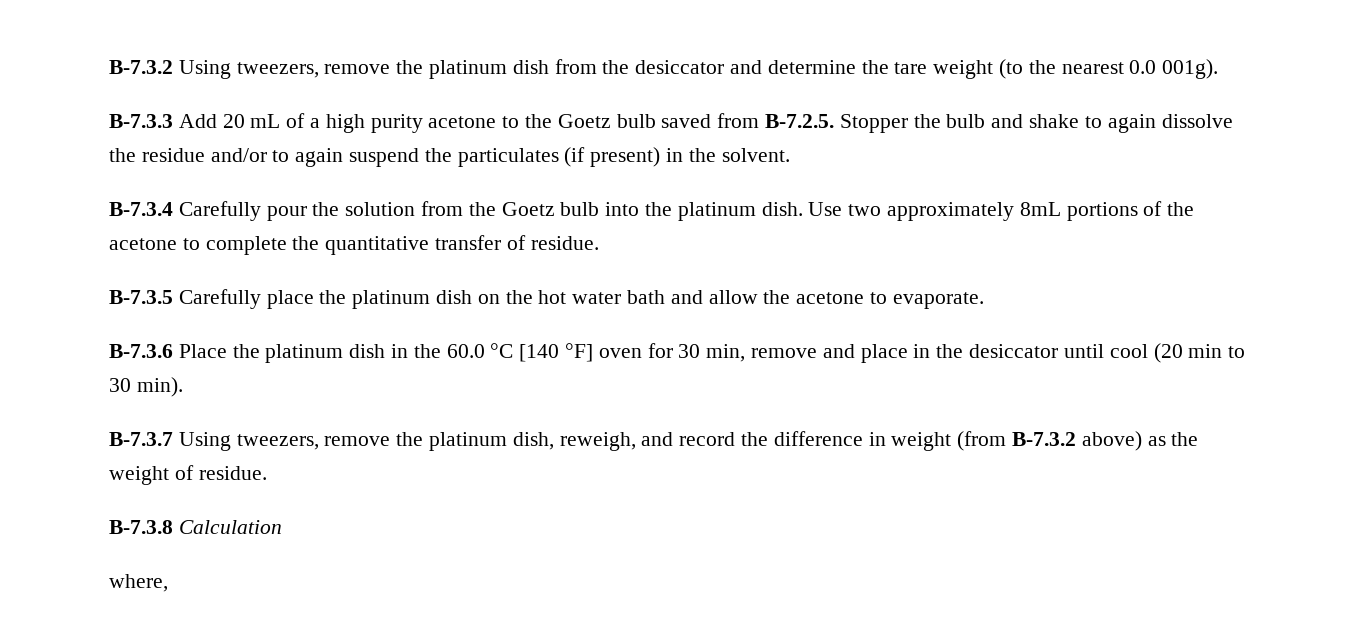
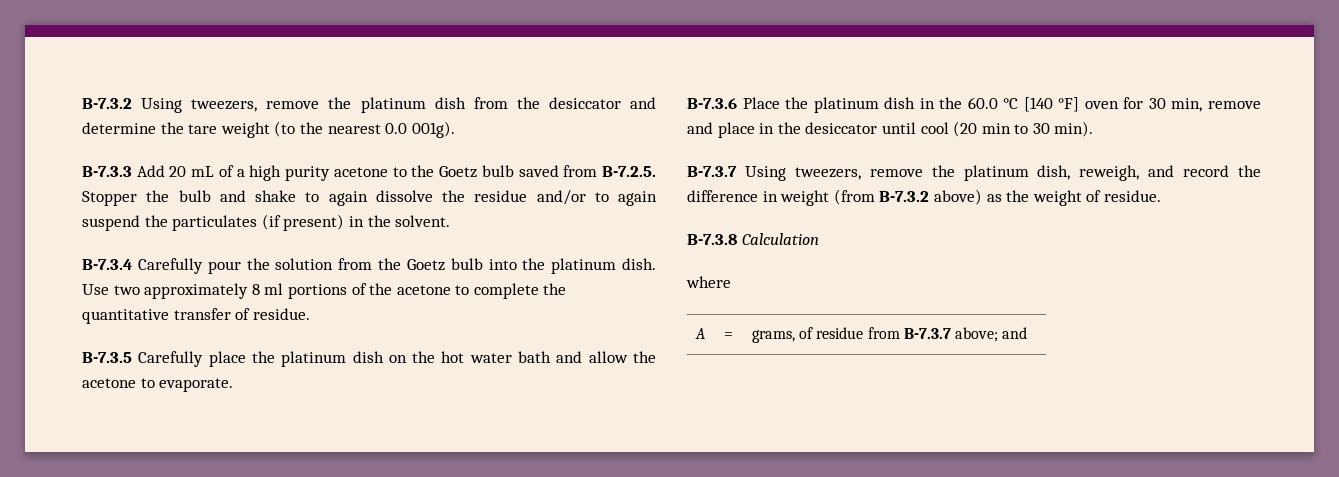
- Use two approximately 8mL portions of the acetone to complete the quantitative transfer of residue.
+ Use two approximately 8 ml portions of the acetone to complete the quantitative transfer of residue.
- where,
+ where
+ A | = | grams, of residue from B-7.3.7 above; and

